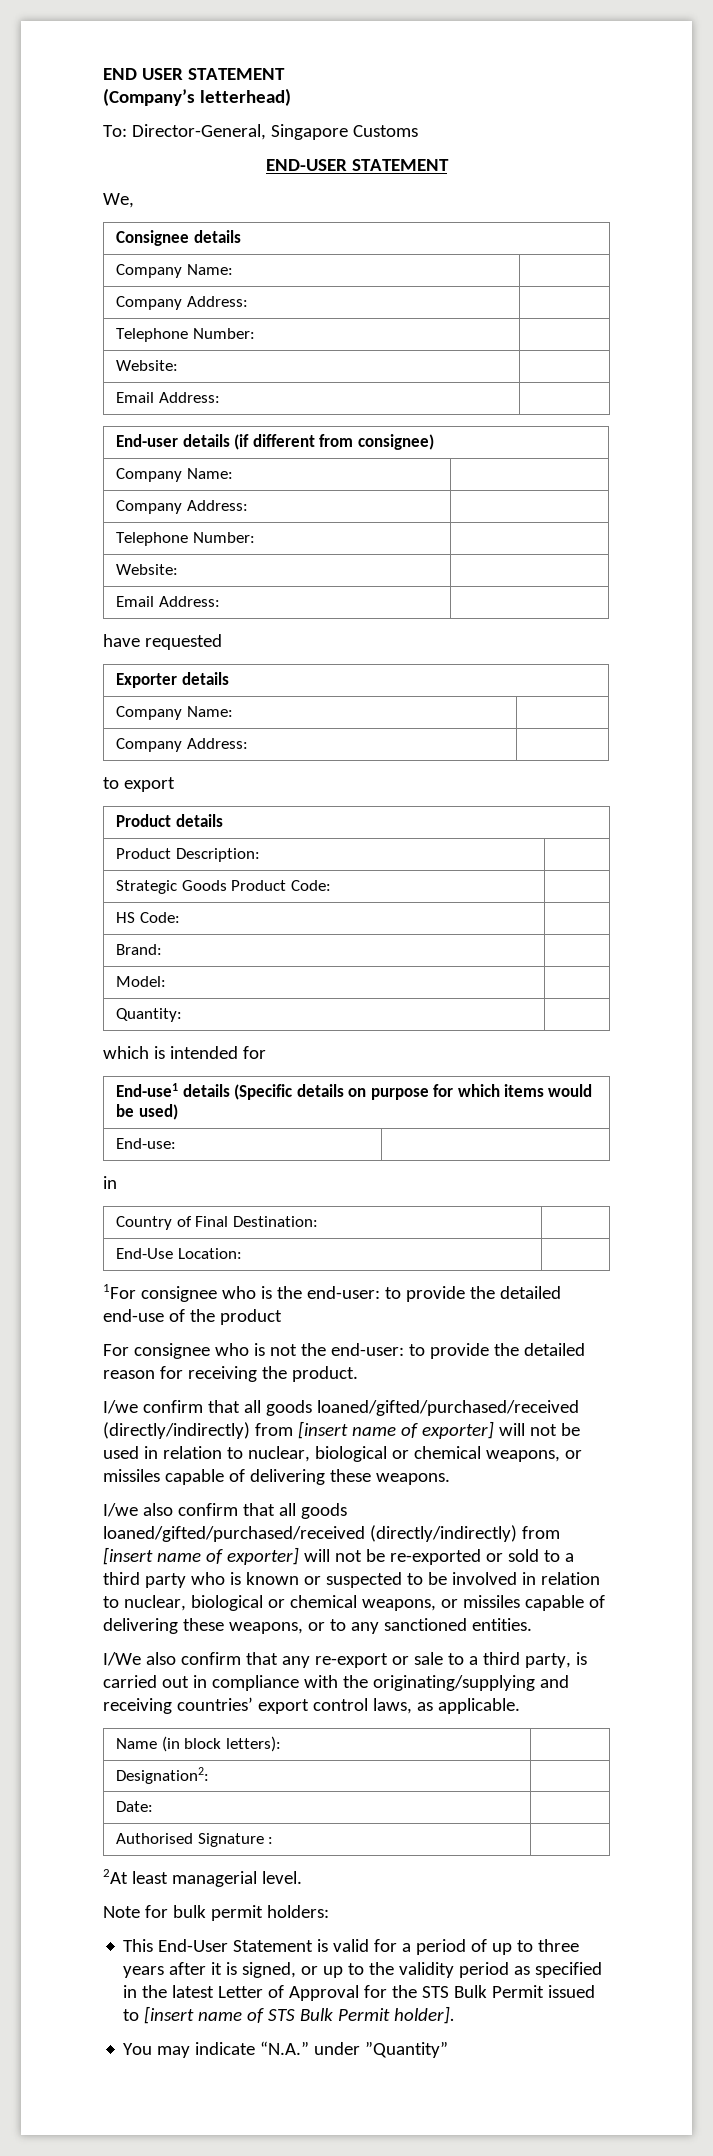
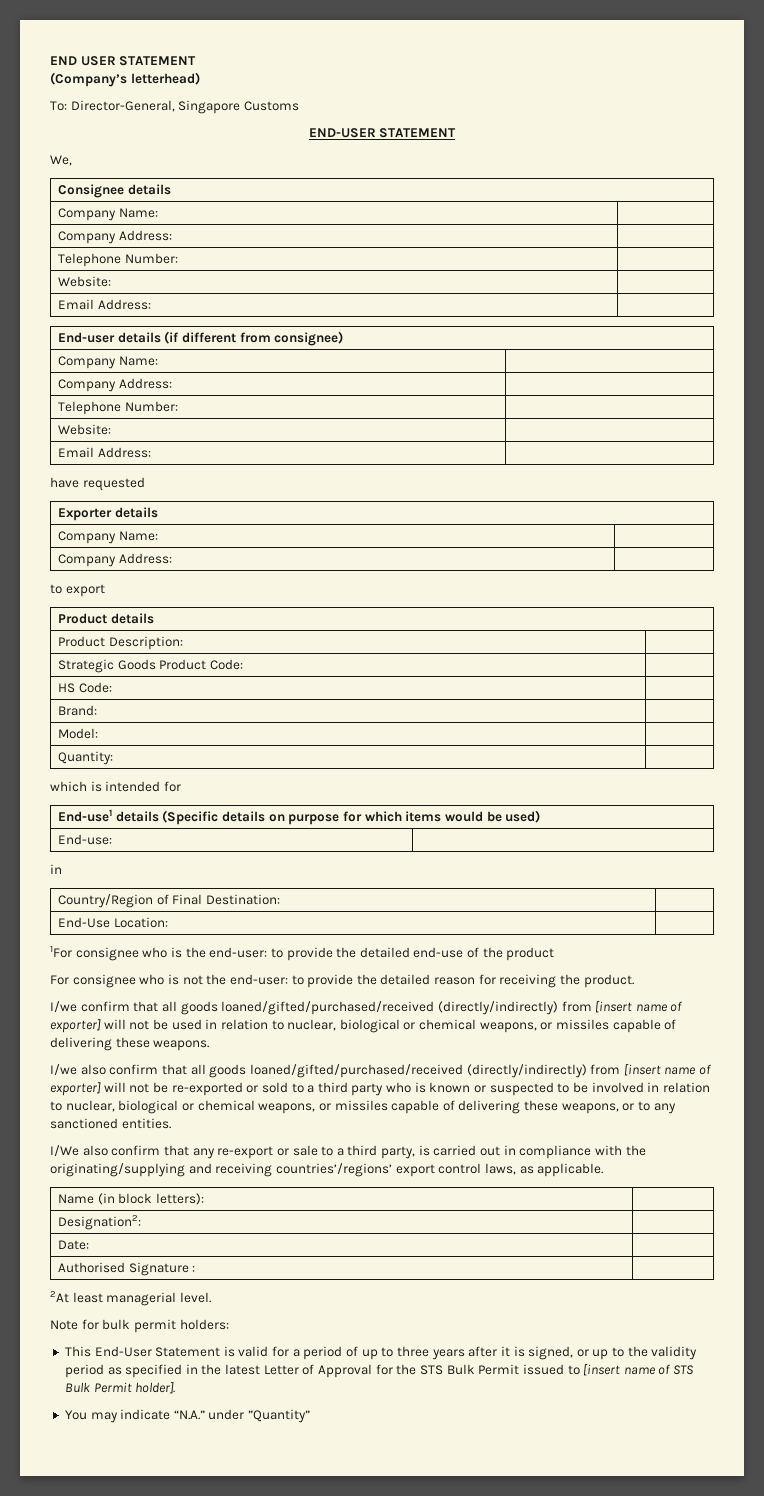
- Country of Final Destination: |
+ Country/Region of Final Destination: |
- I/We also confirm that any re-export or sale to a third party, is carried out in compliance with the originating/supplying and receiving countries’ export control laws, as applicable.
+ I/We also confirm that any re-export or sale to a third party, is carried out in compliance with the originating/supplying and receiving countries’/regions’ export control laws, as applicable.

